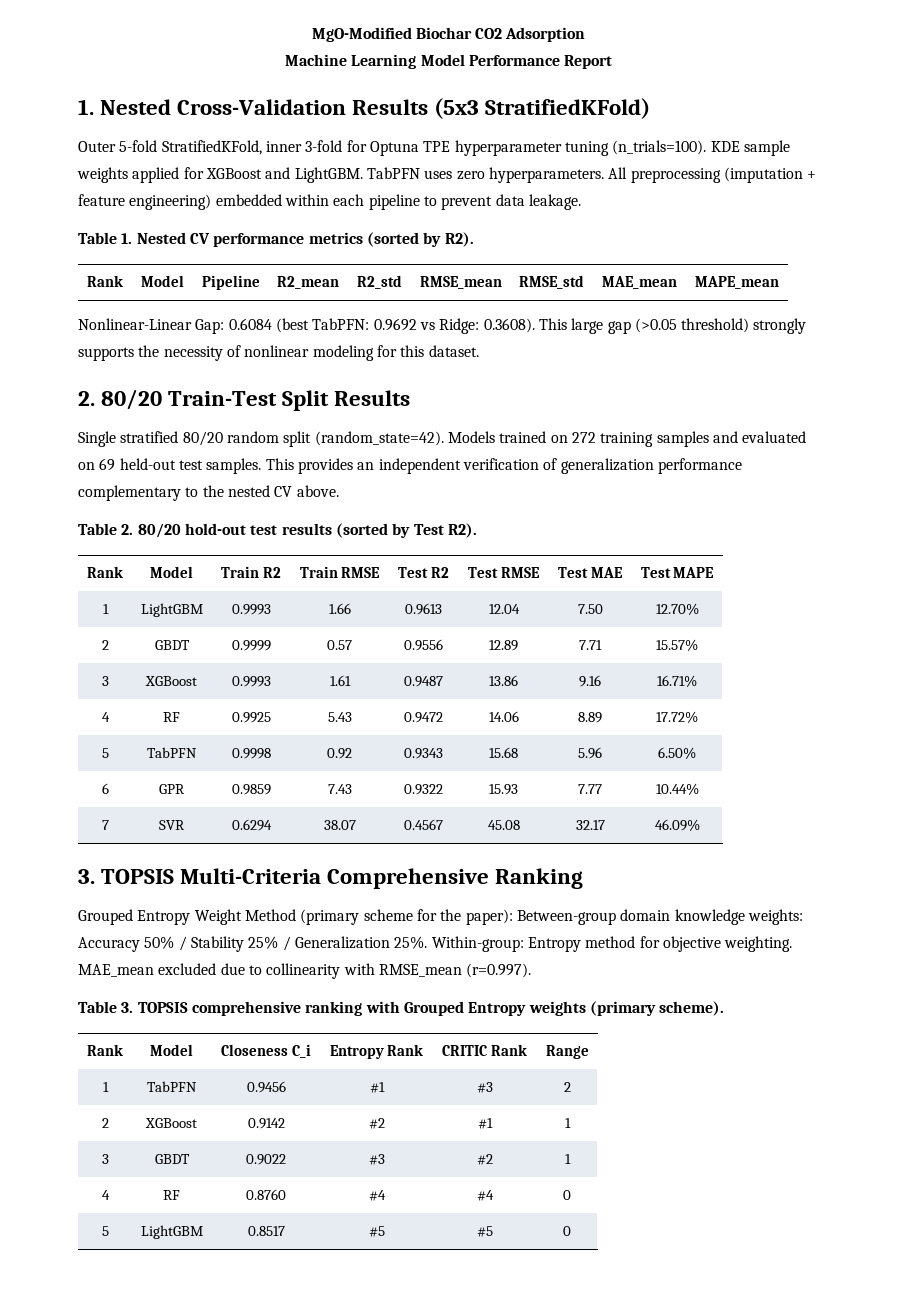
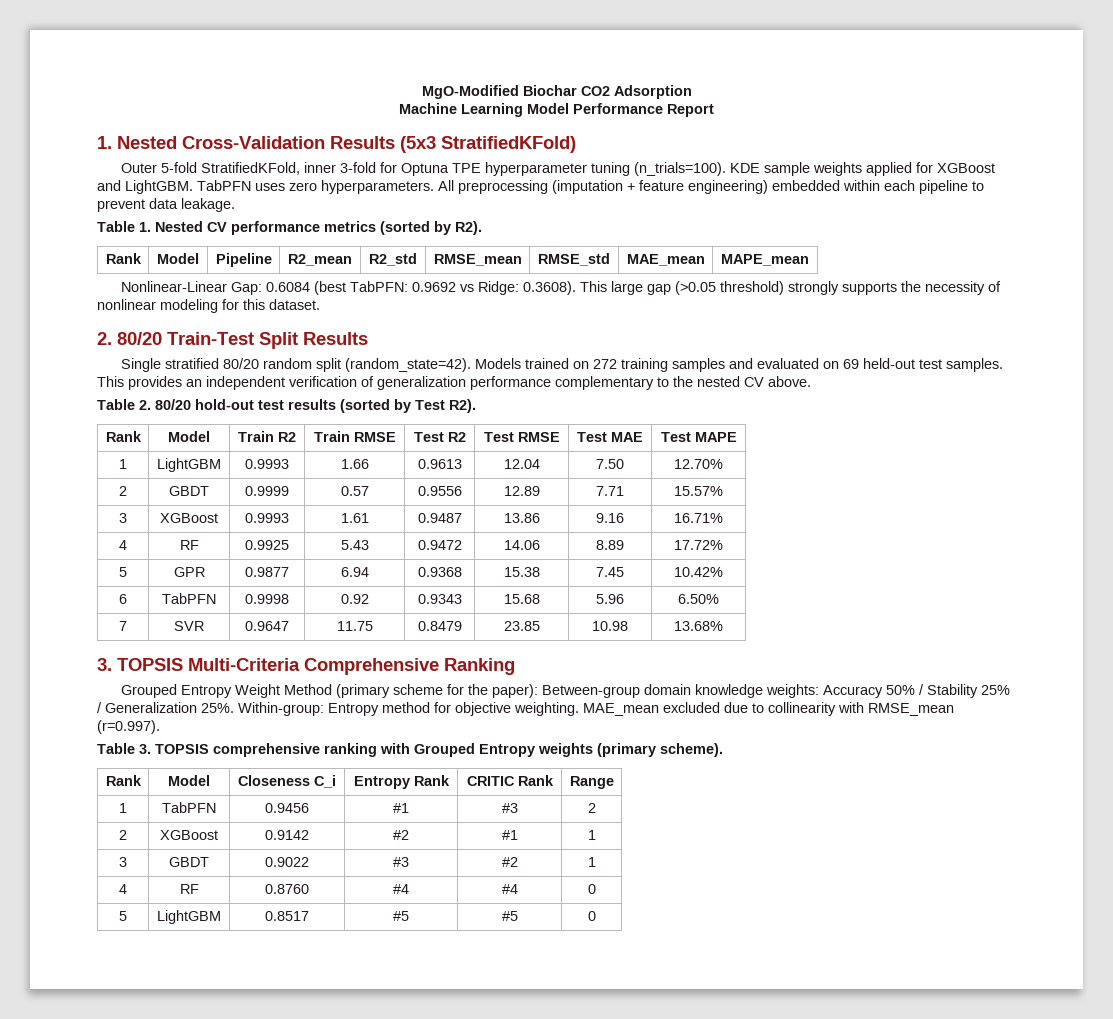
- 5 | TabPFN | 0.9998 | 0.92 | 0.9343 | 15.68 | 5.96 | 6.50%
+ 5 | GPR | 0.9877 | 6.94 | 0.9368 | 15.38 | 7.45 | 10.42%
+ 6 | TabPFN | 0.9998 | 0.92 | 0.9343 | 15.68 | 5.96 | 6.50%
- 6 | GPR | 0.9859 | 7.43 | 0.9322 | 15.93 | 7.77 | 10.44%
- 7 | SVR | 0.6294 | 38.07 | 0.4567 | 45.08 | 32.17 | 46.09%
+ 7 | SVR | 0.9647 | 11.75 | 0.8479 | 23.85 | 10.98 | 13.68%

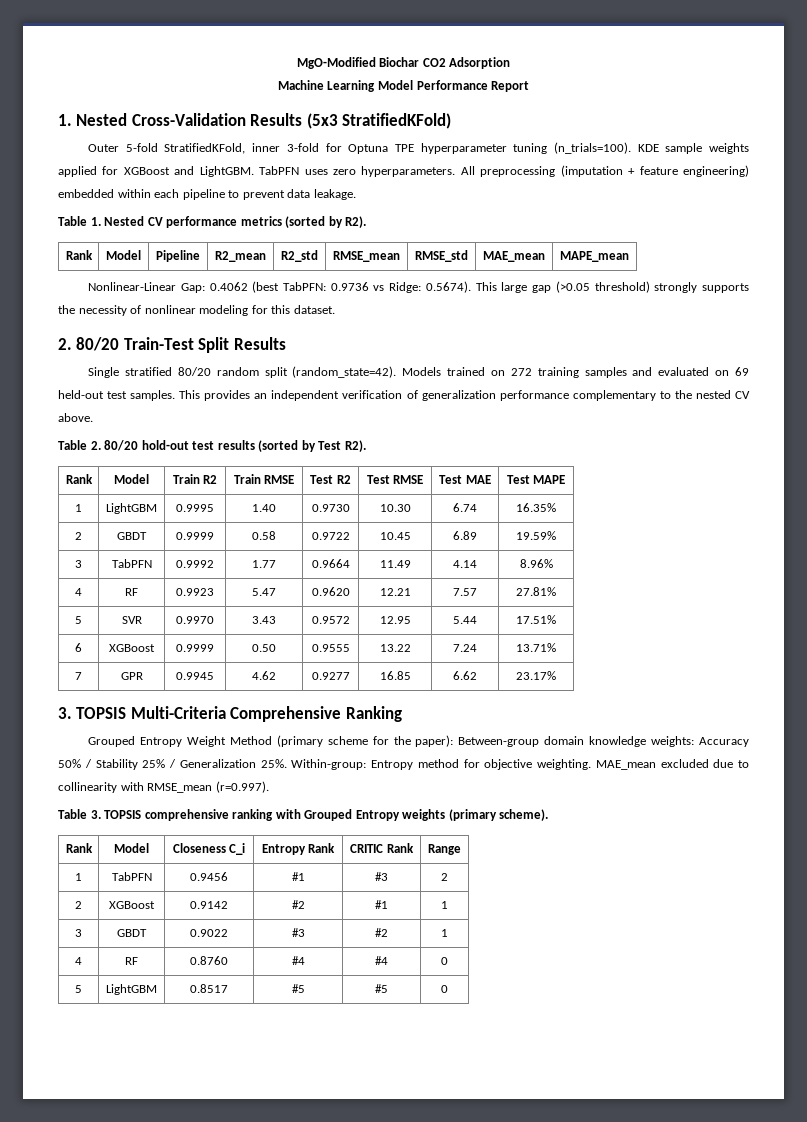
- Nonlinear-Linear Gap: 0.6084 (best TabPFN: 0.9692 vs Ridge: 0.3608). This large gap (>0.05 threshold) strongly supports the necessity of nonlinear modeling for this dataset.
+ Nonlinear-Linear Gap: 0.4062 (best TabPFN: 0.9736 vs Ridge: 0.5674). This large gap (>0.05 threshold) strongly supports the necessity of nonlinear modeling for this dataset.
- 1 | LightGBM | 0.9993 | 1.66 | 0.9613 | 12.04 | 7.50 | 12.70%
- 2 | GBDT | 0.9999 | 0.57 | 0.9556 | 12.89 | 7.71 | 15.57%
- 3 | XGBoost | 0.9993 | 1.61 | 0.9487 | 13.86 | 9.16 | 16.71%
- 4 | RF | 0.9925 | 5.43 | 0.9472 | 14.06 | 8.89 | 17.72%
- 5 | GPR | 0.9877 | 6.94 | 0.9368 | 15.38 | 7.45 | 10.42%
- 6 | TabPFN | 0.9998 | 0.92 | 0.9343 | 15.68 | 5.96 | 6.50%
- 7 | SVR | 0.9647 | 11.75 | 0.8479 | 23.85 | 10.98 | 13.68%
+ 1 | LightGBM | 0.9995 | 1.40 | 0.9730 | 10.30 | 6.74 | 16.35%
+ 2 | GBDT | 0.9999 | 0.58 | 0.9722 | 10.45 | 6.89 | 19.59%
+ 3 | TabPFN | 0.9992 | 1.77 | 0.9664 | 11.49 | 4.14 | 8.96%
+ 4 | RF | 0.9923 | 5.47 | 0.9620 | 12.21 | 7.57 | 27.81%
+ 5 | SVR | 0.9970 | 3.43 | 0.9572 | 12.95 | 5.44 | 17.51%
+ 6 | XGBoost | 0.9999 | 0.50 | 0.9555 | 13.22 | 7.24 | 13.71%
+ 7 | GPR | 0.9945 | 4.62 | 0.9277 | 16.85 | 6.62 | 23.17%

